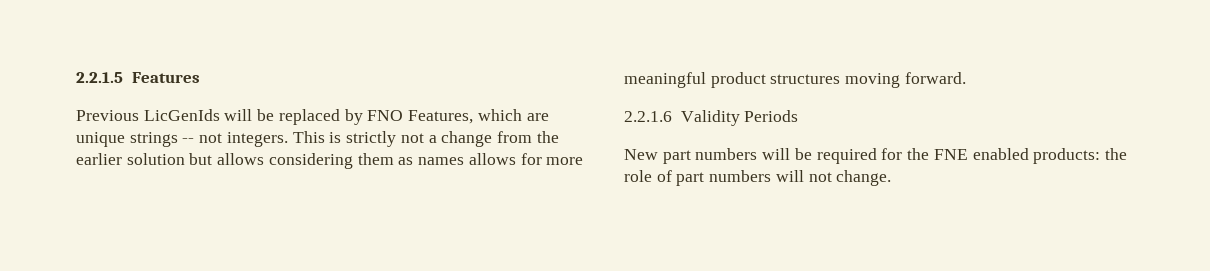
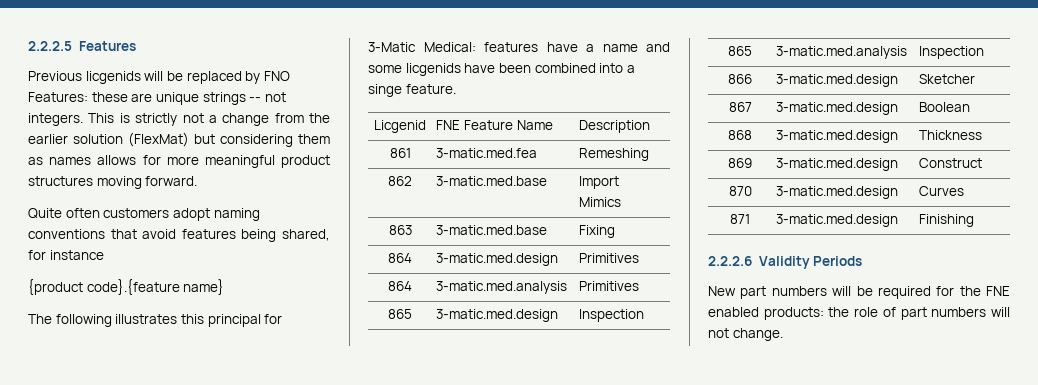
- 2.2.1.5 Features
+ 2.2.2.5 Features
- Previous LicGenIds will be replaced by FNO Features, which are unique strings -- not integers.
+ Previous licgenids will be replaced by FNO Features: these are unique strings -- not integers.
- This is strictly not a change from the earlier solution but allows considering them as names allows for more meaningful product structures moving forward.
+ This is strictly not a change from the earlier solution (FlexMat) but considering them as names allows for more meaningful product structures moving forward.
- 2.2.1.6 Validity Periods
+ Quite often customers adopt naming conventions that avoid features being shared, for instance
+ {product code}.{feature name}
+ The following illustrates this principal for 3-Matic Medical: features have a name and some licgenids have been combined into a singe feature.
+ Licgenid | FNE Feature Name | Description
+ 861 | 3-matic.med.fea | Remeshing
+ 862 | 3-matic.med.base | Import Mimics
+ 863 | 3-matic.med.base | Fixing
+ 864 | 3-matic.med.design | Primitives
+ 864 | 3-matic.med.analysis | Primitives
+ 865 | 3-matic.med.design | Inspection
+ 865 | 3-matic.med.analysis | Inspection
+ 866 | 3-matic.med.design | Sketcher
+ 867 | 3-matic.med.design | Boolean
+ 868 | 3-matic.med.design | Thickness
+ 869 | 3-matic.med.design | Construct
+ 870 | 3-matic.med.design | Curves
+ 871 | 3-matic.med.design | Finishing
+ 2.2.2.6 Validity Periods

